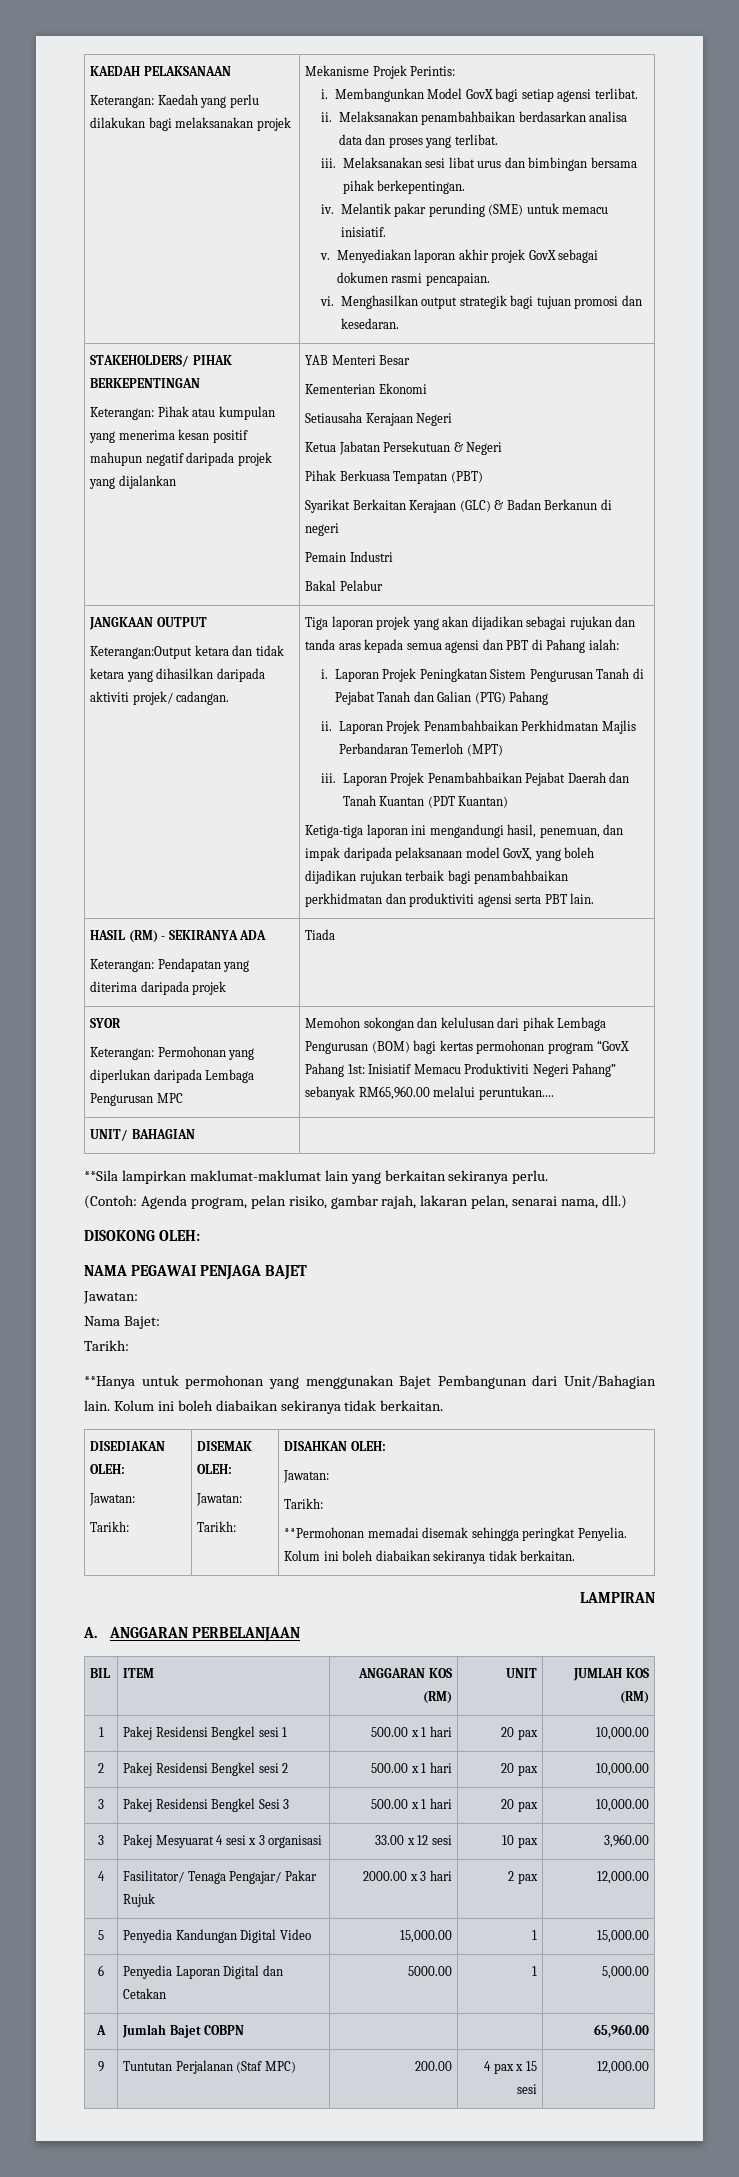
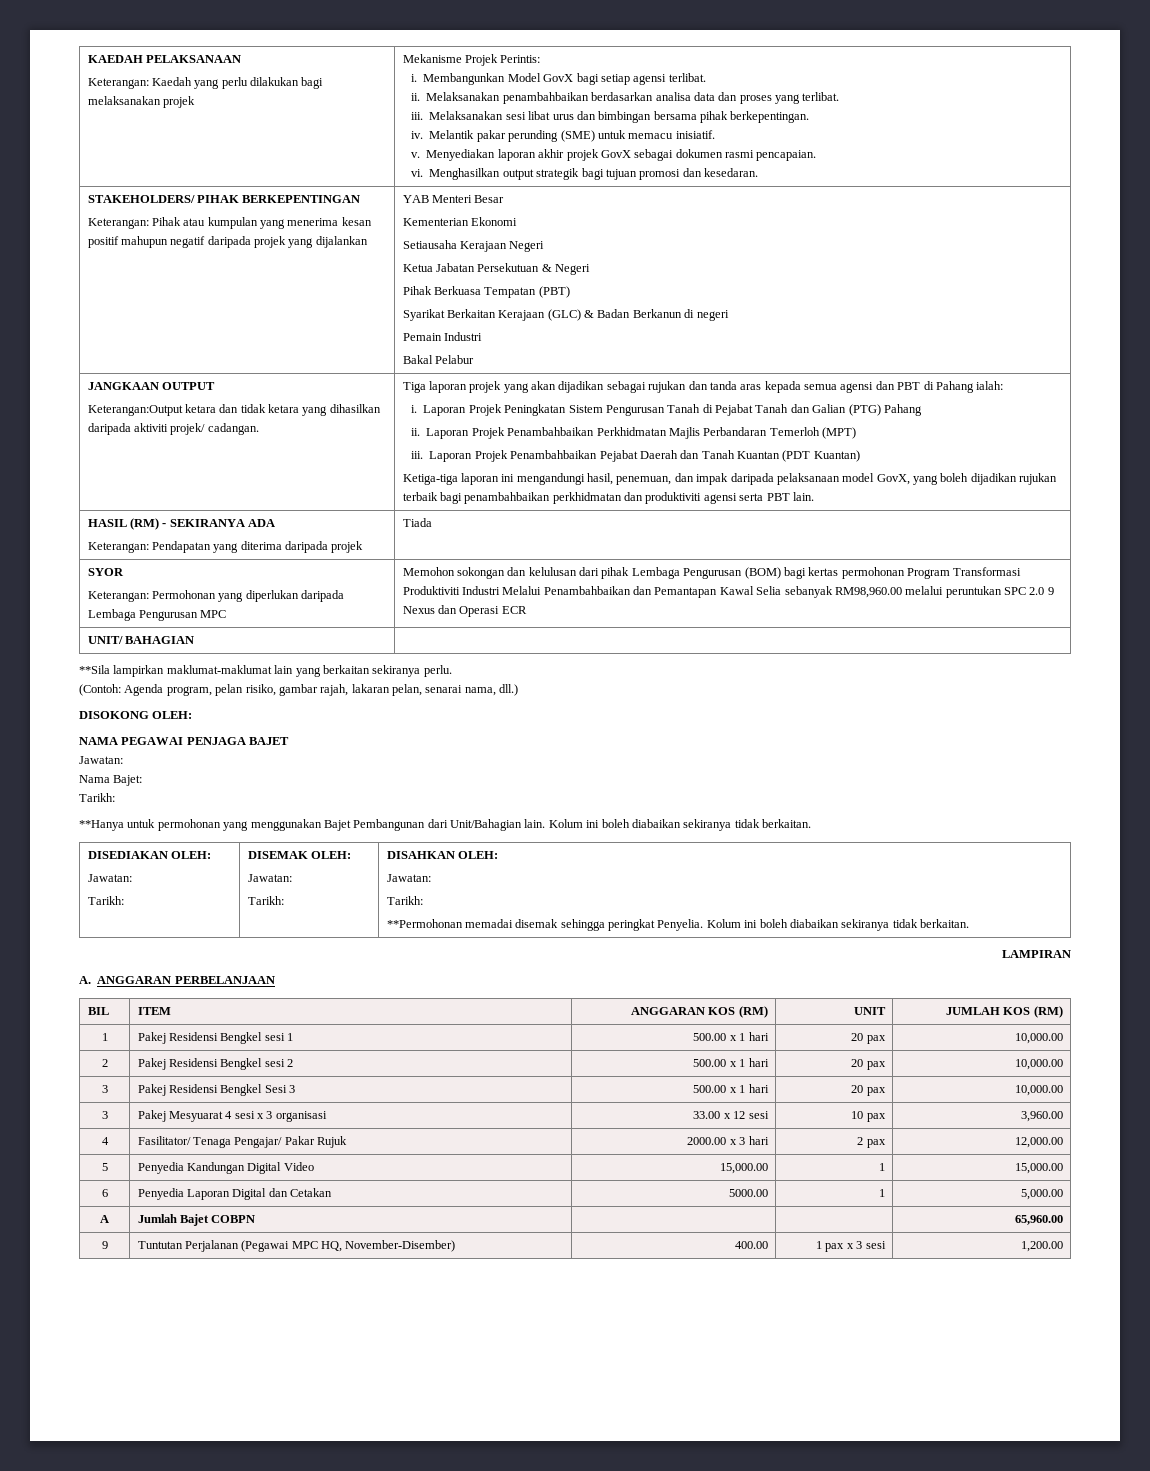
- Memohon sokongan dan kelulusan dari pihak Lembaga Pengurusan (BOM) bagi kertas permohonan program “GovX Pahang 1st: Inisiatif Memacu Produktiviti Negeri Pahang” sebanyak RM65,960.00 melalui peruntukan....
+ Memohon sokongan dan kelulusan dari pihak Lembaga Pengurusan (BOM) bagi kertas permohonan Program Transformasi Produktiviti Industri Melalui Penambahbaikan dan Pemantapan Kawal Selia sebanyak RM98,960.00 melalui peruntukan SPC 2.0 9 Nexus dan Operasi ECR
- 9 | Tuntutan Perjalanan (Staf MPC) | 200.00 | 4 pax x 15 sesi | 12,000.00
+ 9 | Tuntutan Perjalanan (Pegawai MPC HQ, November-Disember) | 400.00 | 1 pax x 3 sesi | 1,200.00

